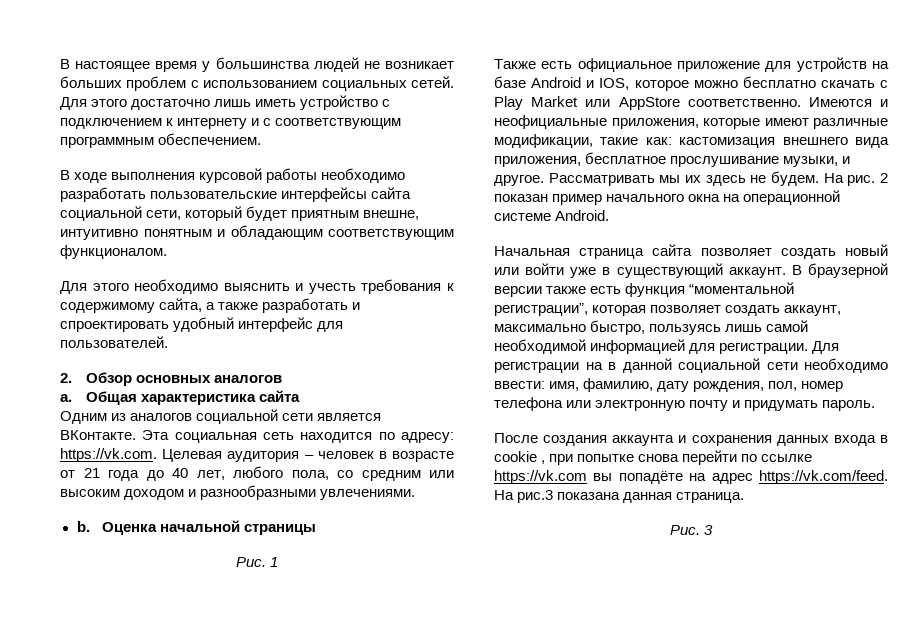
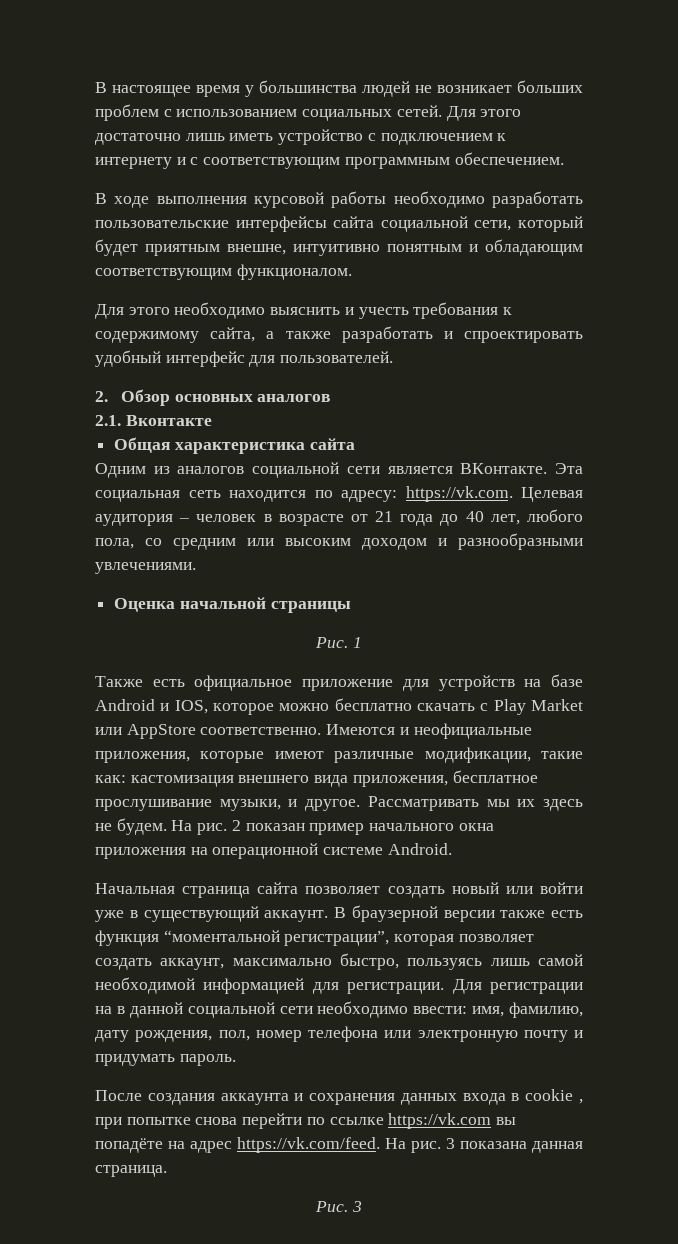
- a. Общая характеристика сайта
+ 2.1. Вконтакте
+ Общая характеристика сайта
- b.
- 2 показан пример начального окна на операционной системе Android.
+ 2 показан пример начального окна приложения на операционной системе Android.
- После создания аккаунта и сохранения данных входа в cookie , при попытке снова перейти по ссылке https://vk.com вы попадёте на адрес https://vk.com/feed. На рис.3 показана данная страница.
+ После создания аккаунта и сохранения данных входа в cookie , при попытке снова перейти по ссылке https://vk.com вы попадёте на адрес https://vk.com/feed. На рис. 3 показана данная страница.

